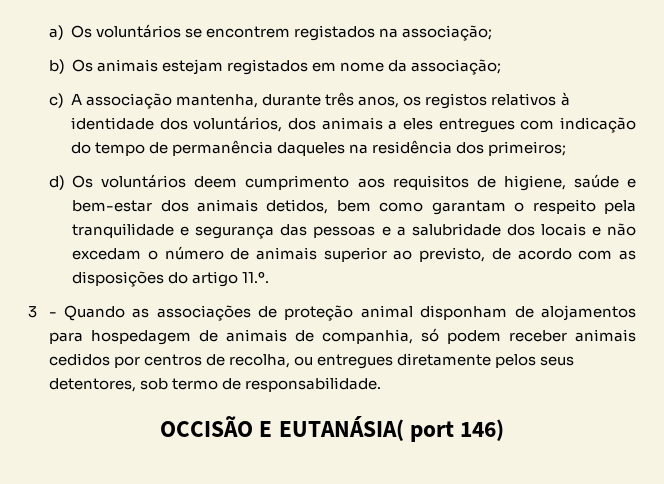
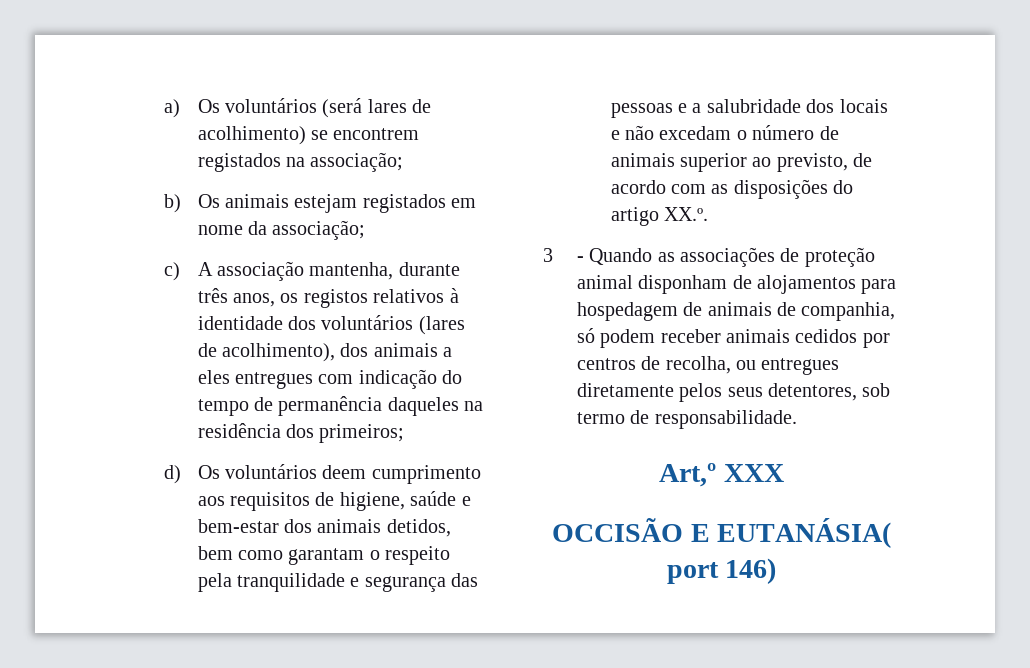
- a) Os voluntários se encontrem registados na associação;
+ a) Os voluntários (será lares de acolhimento) se encontrem registados na associação;
- c) A associação mantenha, durante três anos, os registos relativos à identidade dos voluntários, dos animais a eles entregues com indicação do tempo de permanência daqueles na residência dos primeiros;
+ c) A associação mantenha, durante três anos, os registos relativos à identidade dos voluntários (lares de acolhimento), dos animais a eles entregues com indicação do tempo de permanência daqueles na residência dos primeiros;
- d) Os voluntários deem cumprimento aos requisitos de higiene, saúde e bem-estar dos animais detidos, bem como garantam o respeito pela tranquilidade e segurança das pessoas e a salubridade dos locais e não excedam o número de animais superior ao previsto, de acordo com as disposições do artigo 11.º.
+ d) Os voluntários deem cumprimento aos requisitos de higiene, saúde e bem-estar dos animais detidos, bem como garantam o respeito pela tranquilidade e segurança das pessoas e a salubridade dos locais e não excedam o número de animais superior ao previsto, de acordo com as disposições do artigo XX.º.
+ Art,º XXX

